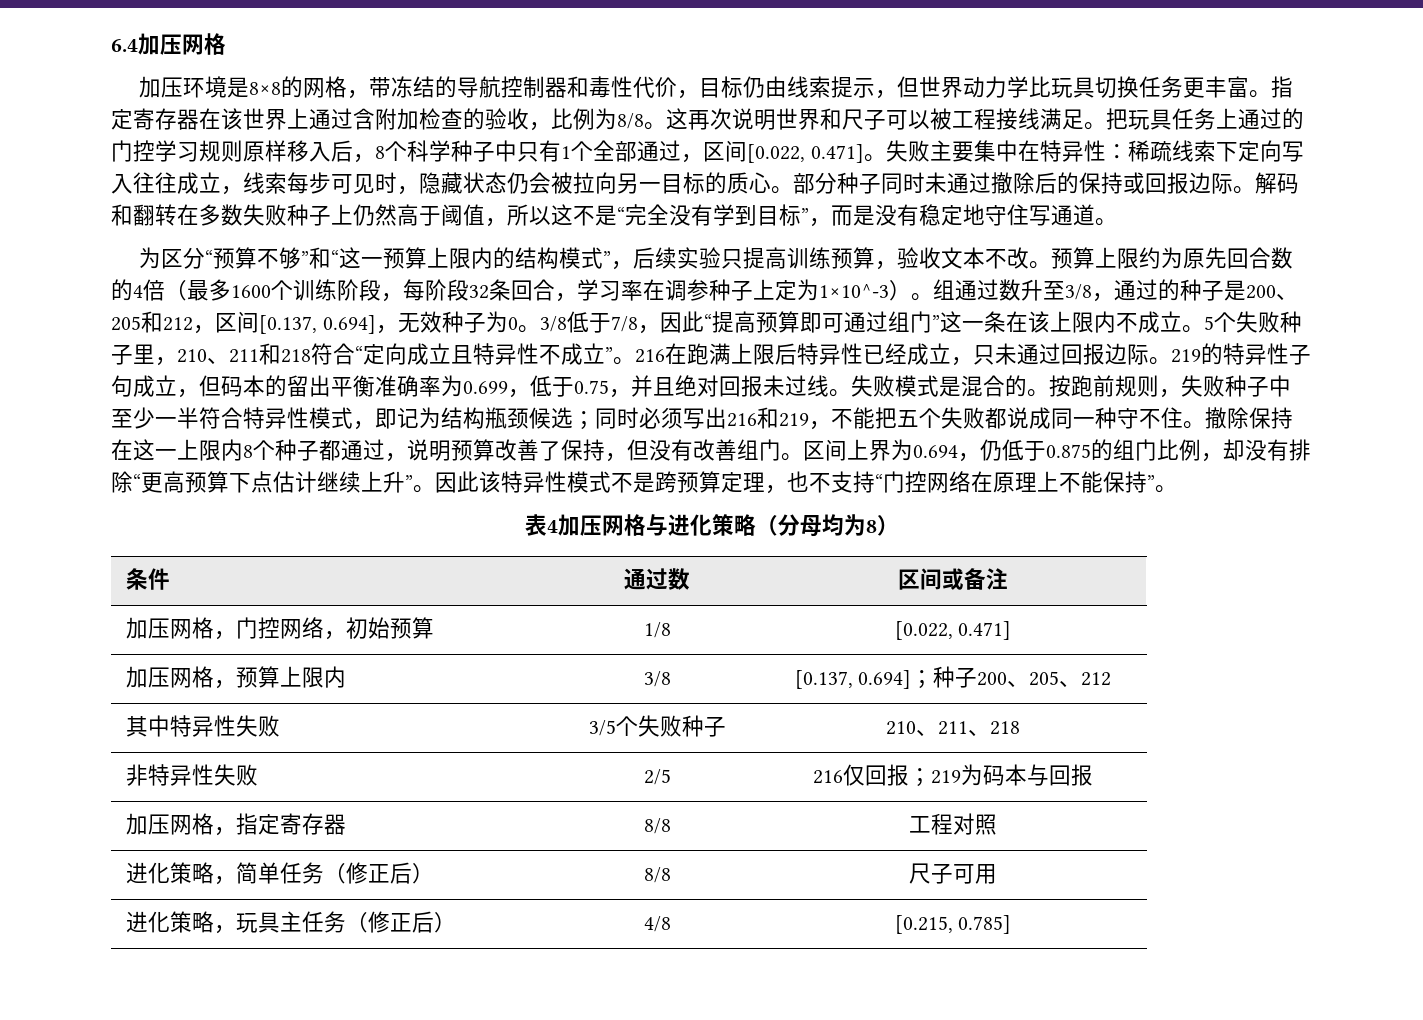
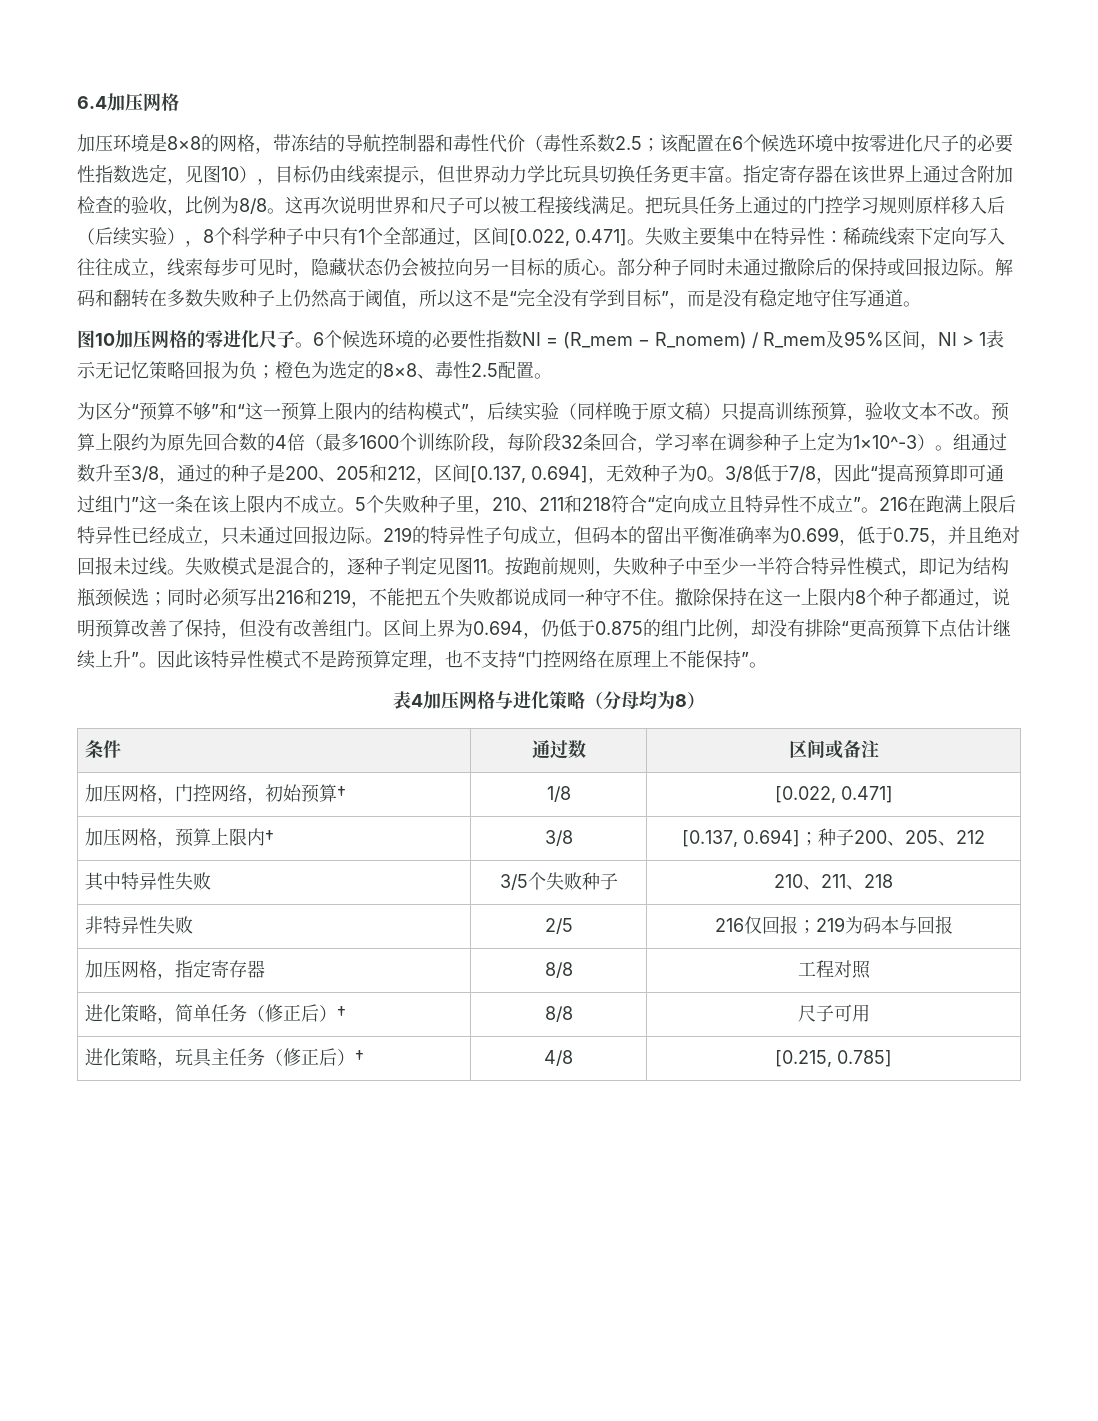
- 加压环境是8×8的网格，带冻结的导航控制器和毒性代价，目标仍由线索提示，但世界动力学比玩具切换任务更丰富。
+ 加压环境是8×8的网格，带冻结的导航控制器和毒性代价（毒性系数2.5；该配置在6个候选环境中按零进化尺子的必要性指数选定，见图10），目标仍由线索提示，但世界动力学比玩具切换任务更丰富。
- 把玩具任务上通过的门控学习规则原样移入后，8个科学种子中只有1个全部通过，区间[0.022, 0.471]。
+ 把玩具任务上通过的门控学习规则原样移入后（后续实验），8个科学种子中只有1个全部通过，区间[0.022, 0.471]。
+ 图10加压网格的零进化尺子。6个候选环境的必要性指数NI = (R_mem − R_nomem) / R_mem及95%区间，NI > 1表示无记忆策略回报为负；橙色为选定的8×8、毒性2.5配置。
- 为区分“预算不够”和“这一预算上限内的结构模式”，后续实验只提高训练预算，验收文本不改。
+ 为区分“预算不够”和“这一预算上限内的结构模式”，后续实验（同样晚于原文稿）只提高训练预算，验收文本不改。
- 失败模式是混合的。
+ 失败模式是混合的，逐种子判定见图11。
- 加压网格，门控网络，初始预算 | 1/8 | [0.022, 0.471]
+ 加压网格，门控网络，初始预算† | 1/8 | [0.022, 0.471]
- 加压网格，预算上限内 | 3/8 | [0.137, 0.694]；种子200、205、212
+ 加压网格，预算上限内† | 3/8 | [0.137, 0.694]；种子200、205、212
- 进化策略，简单任务（修正后） | 8/8 | 尺子可用
+ 进化策略，简单任务（修正后）† | 8/8 | 尺子可用
- 进化策略，玩具主任务（修正后） | 4/8 | [0.215, 0.785]
+ 进化策略，玩具主任务（修正后）† | 4/8 | [0.215, 0.785]

